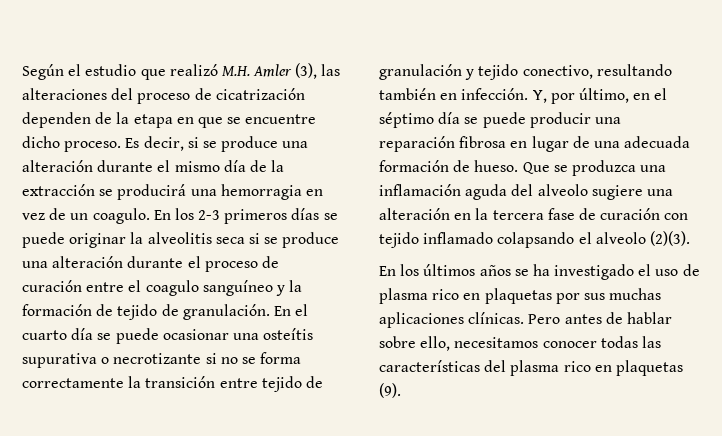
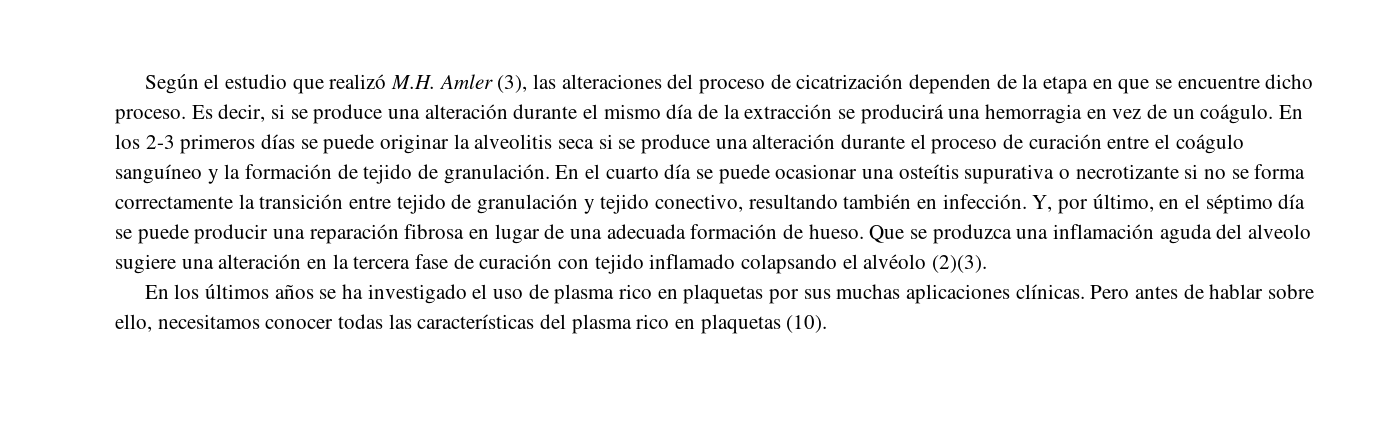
- Es decir, si se produce una alteración durante el mismo día de la extracción se producirá una hemorragia en vez de un coagulo.
+ Es decir, si se produce una alteración durante el mismo día de la extracción se producirá una hemorragia en vez de un coágulo.
- En los 2-3 primeros días se puede originar la alveolitis seca si se produce una alteración durante el proceso de curación entre el coagulo sanguíneo y la formación de tejido de granulación.
+ En los 2-3 primeros días se puede originar la alveolitis seca si se produce una alteración durante el proceso de curación entre el coágulo sanguíneo y la formación de tejido de granulación.
- Que se produzca una inflamación aguda del alveolo sugiere una alteración en la tercera fase de curación con tejido inflamado colapsando el alveolo (2)(3).
+ Que se produzca una inflamación aguda del alveolo sugiere una alteración en la tercera fase de curación con tejido inflamado colapsando el alvéolo (2)(3).
- Pero antes de hablar sobre ello, necesitamos conocer todas las características del plasma rico en plaquetas (9).
+ Pero antes de hablar sobre ello, necesitamos conocer todas las características del plasma rico en plaquetas (10).

